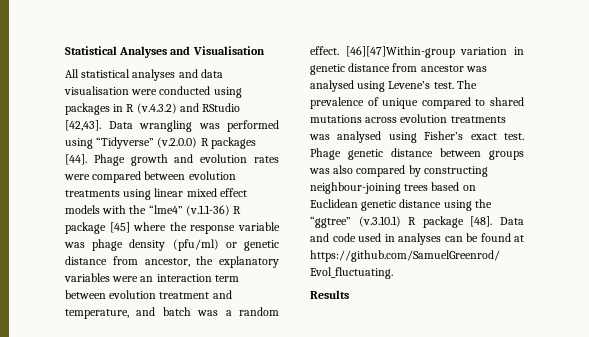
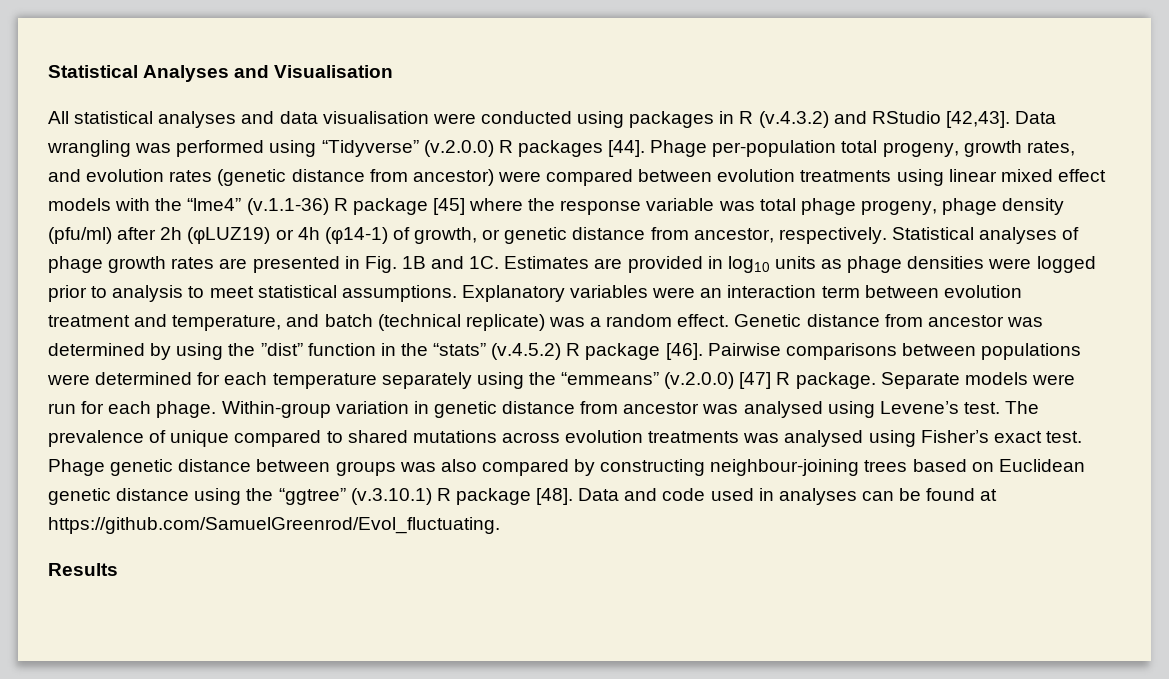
- Phage growth and evolution rates were compared between evolution treatments using linear mixed effect models with the “lme4” (v.1.1-36) R package [45] where the response variable was phage density (pfu/ml) or genetic distance from ancestor, the explanatory variables were an interaction term between evolution treatment and temperature, and batch was a random effect.
+ Phage per-population total progeny, growth rates, and evolution rates (genetic distance from ancestor) were compared between evolution treatments using linear mixed effect models with the “lme4” (v.1.1-36) R package [45] where the response variable was total phage progeny, phage density (pfu/ml) after 2h (φLUZ19) or 4h (φ14-1) of growth, or genetic distance from ancestor, respectively. Statistical analyses of phage growth rates are presented in Fig. 1B and 1C. Estimates are provided in log10 units as phage densities were logged prior to analysis to meet statistical assumptions. Explanatory variables were an interaction term between evolution treatment and temperature, and batch (technical replicate) was a random effect.
- [46][47]Within-group variation in genetic distance from ancestor was analysed using Levene’s test.
+ Genetic distance from ancestor was determined by using the ”dist” function in the “stats” (v.4.5.2) R package [46]. Pairwise comparisons between populations were determined for each temperature separately using the “emmeans” (v.2.0.0) [47] R package. Separate models were run for each phage. Within-group variation in genetic distance from ancestor was analysed using Levene’s test.

